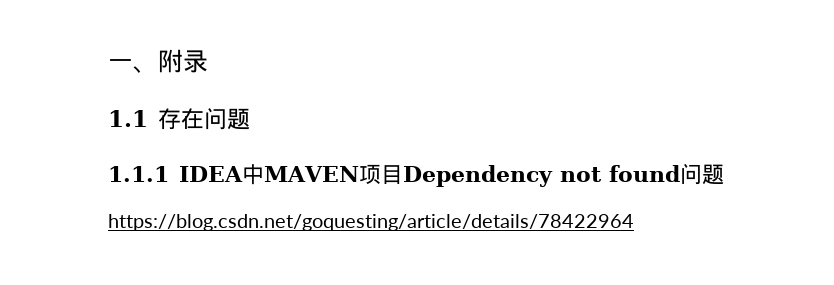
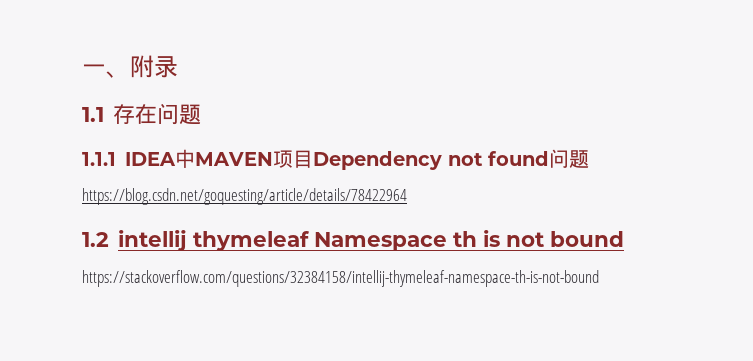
+ 1.2 intellij thymeleaf Namespace th is not bound
+ https://stackoverflow.com/questions/32384158/intellij-thymeleaf-namespace-th-is-not-bound

